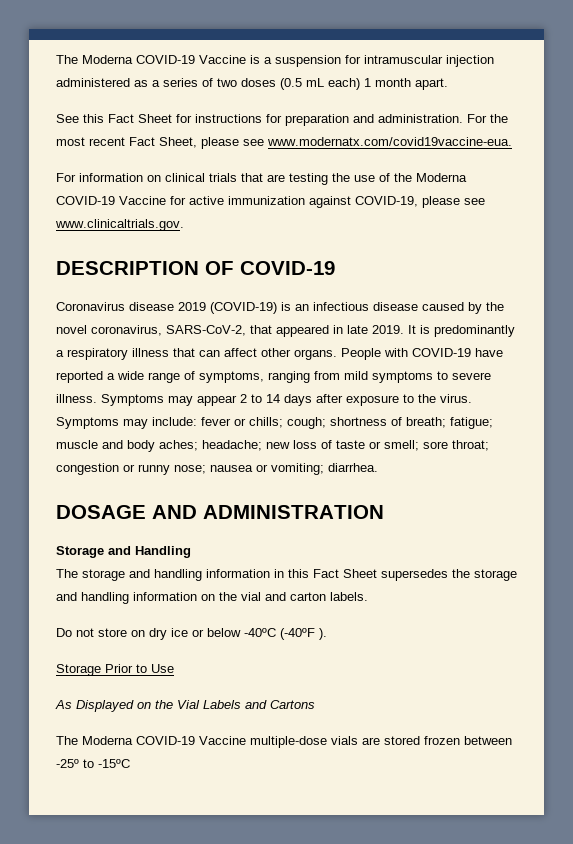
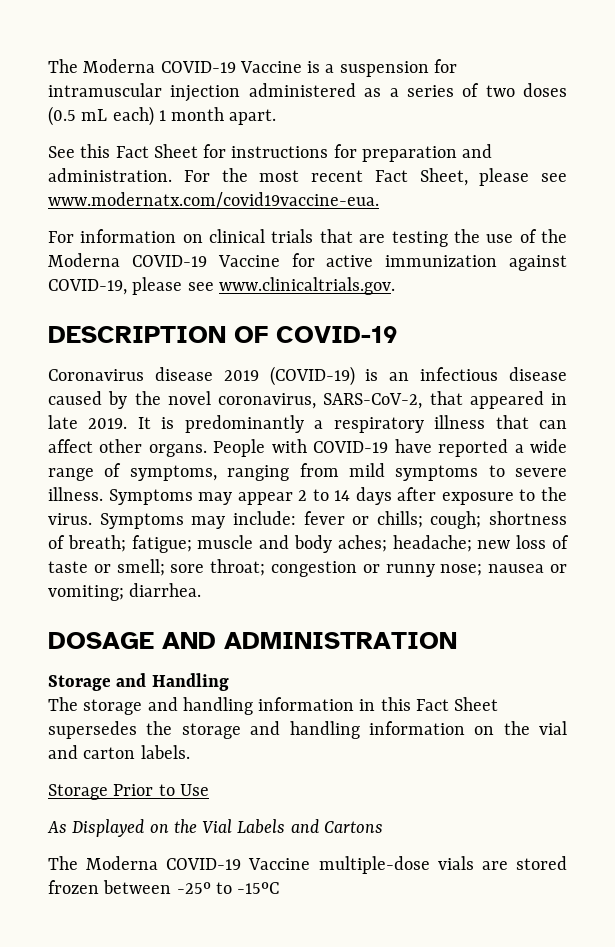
- Do not store on dry ice or below -40ºC (-40ºF ).

